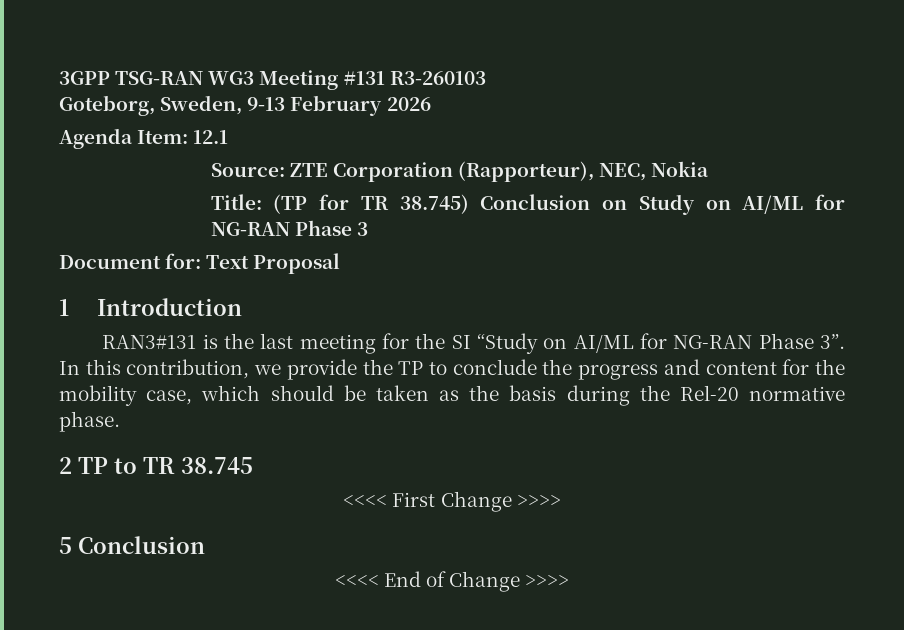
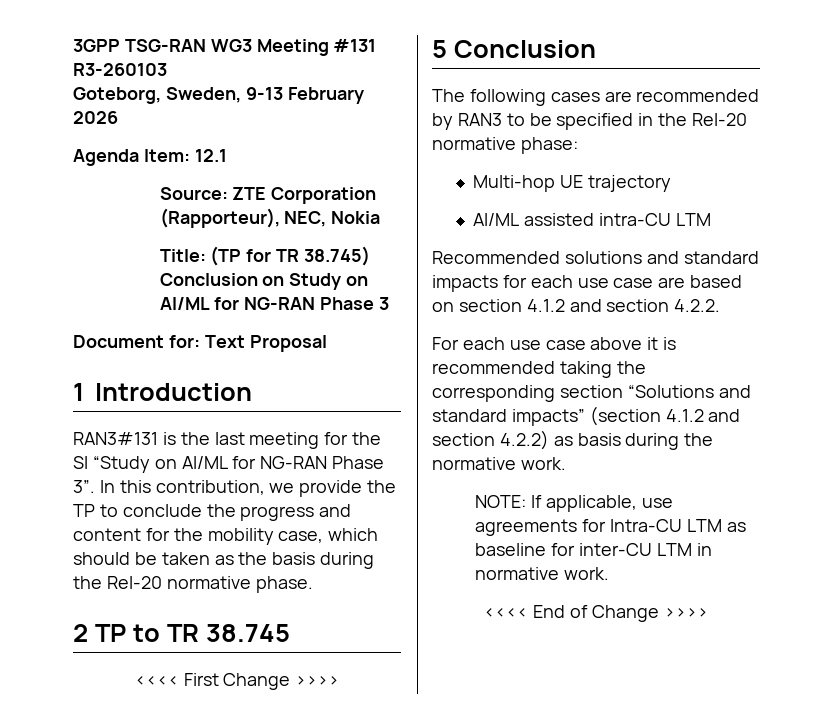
+ The following cases are recommended by RAN3 to be specified in the Rel-20 normative phase:
+ Multi-hop UE trajectory
+ AI/ML assisted intra-CU LTM
+ Recommended solutions and standard impacts for each use case are based on section 4.1.2 and section 4.2.2.
+ For each use case above it is recommended taking the corresponding section “Solutions and standard impacts” (section 4.1.2 and section 4.2.2) as basis during the normative work.
+ NOTE: If applicable, use agreements for Intra-CU LTM as baseline for inter-CU LTM in normative work.

